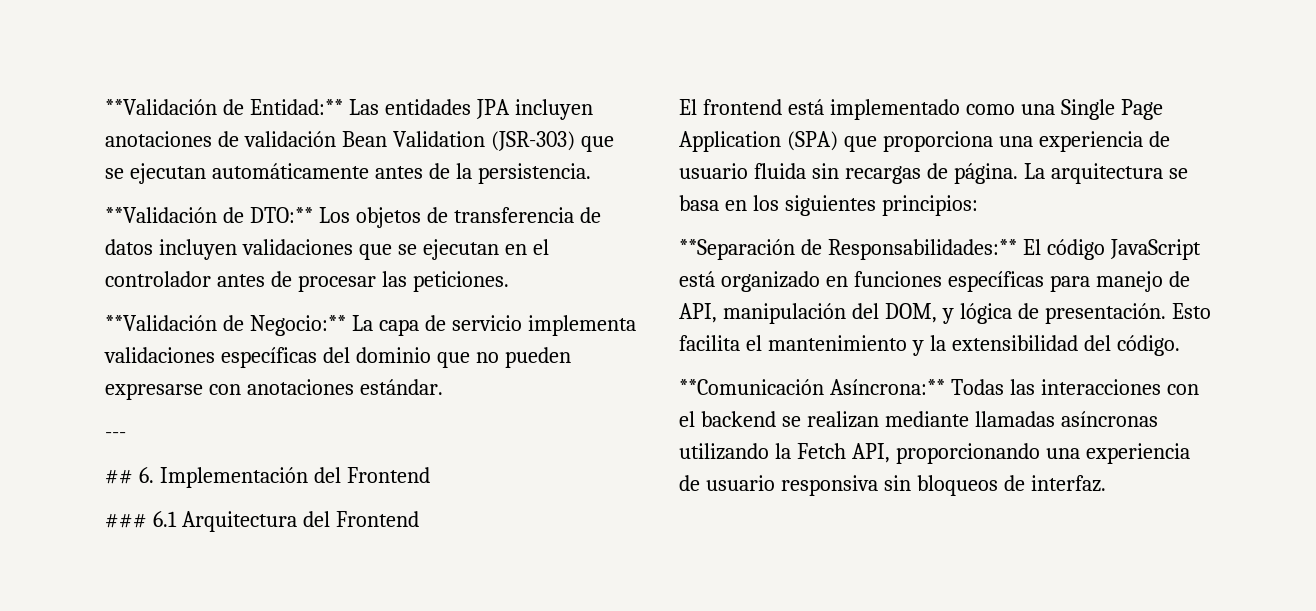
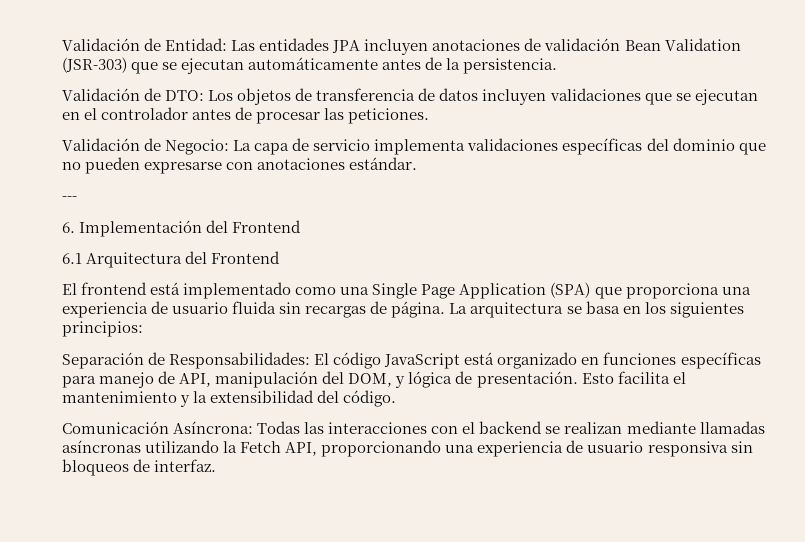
- **Validación de Entidad:** Las entidades JPA incluyen anotaciones de validación Bean Validation (JSR-303) que se ejecutan automáticamente antes de la persistencia.
+ Validación de Entidad: Las entidades JPA incluyen anotaciones de validación Bean Validation (JSR-303) que se ejecutan automáticamente antes de la persistencia.
- **Validación de DTO:** Los objetos de transferencia de datos incluyen validaciones que se ejecutan en el controlador antes de procesar las peticiones.
+ Validación de DTO: Los objetos de transferencia de datos incluyen validaciones que se ejecutan en el controlador antes de procesar las peticiones.
- **Validación de Negocio:** La capa de servicio implementa validaciones específicas del dominio que no pueden expresarse con anotaciones estándar.
+ Validación de Negocio: La capa de servicio implementa validaciones específicas del dominio que no pueden expresarse con anotaciones estándar.
- ## 6. Implementación del Frontend
+ 6. Implementación del Frontend
- ### 6.1 Arquitectura del Frontend
+ 6.1 Arquitectura del Frontend
- **Separación de Responsabilidades:** El código JavaScript está organizado en funciones específicas para manejo de API, manipulación del DOM, y lógica de presentación.
+ Separación de Responsabilidades: El código JavaScript está organizado en funciones específicas para manejo de API, manipulación del DOM, y lógica de presentación.
- **Comunicación Asíncrona:** Todas las interacciones con el backend se realizan mediante llamadas asíncronas utilizando la Fetch API, proporcionando una experiencia de usuario responsiva sin bloqueos de interfaz.
+ Comunicación Asíncrona: Todas las interacciones con el backend se realizan mediante llamadas asíncronas utilizando la Fetch API, proporcionando una experiencia de usuario responsiva sin bloqueos de interfaz.

